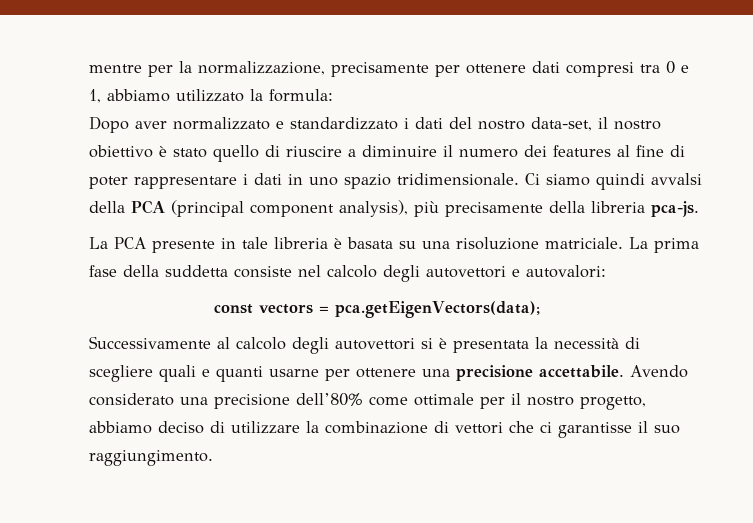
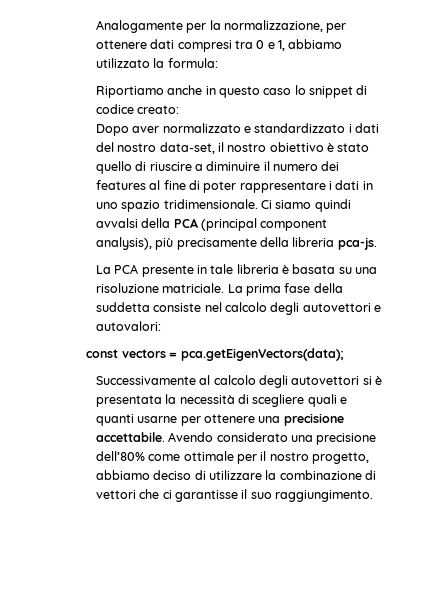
- mentre per la normalizzazione, precisamente per ottenere dati compresi tra 0 e 1, abbiamo utilizzato la formula:
+ Analogamente per la normalizzazione, per ottenere dati compresi tra 0 e 1, abbiamo utilizzato la formula:
+ Riportiamo anche in questo caso lo snippet di codice creato:

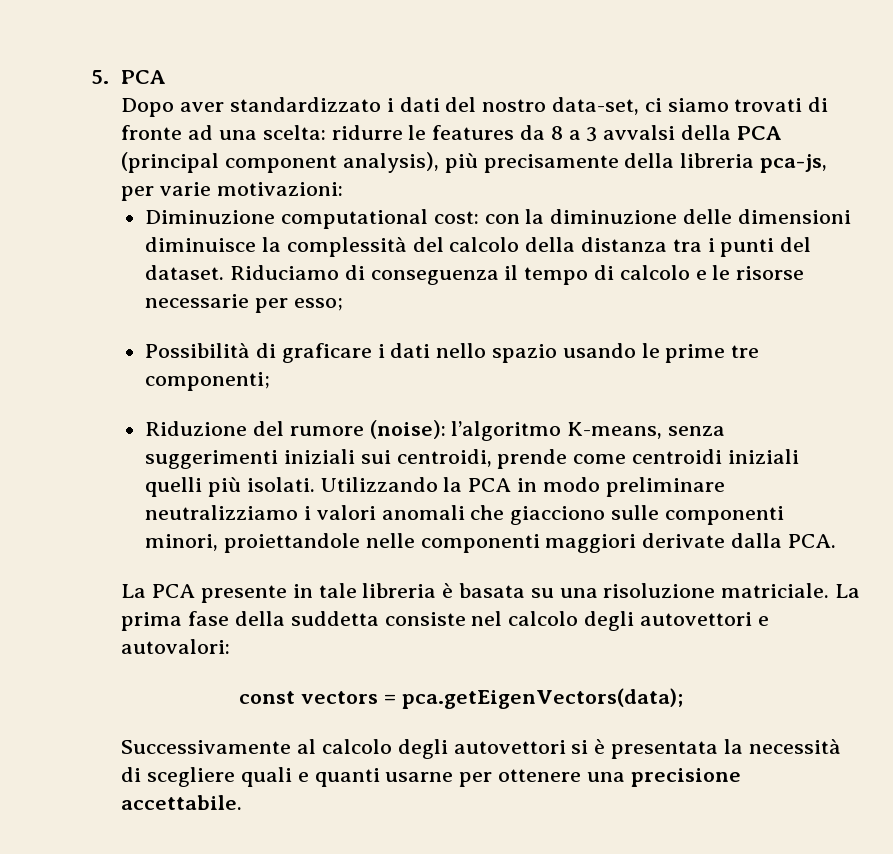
- Analogamente per la normalizzazione, per ottenere dati compresi tra 0 e 1, abbiamo utilizzato la formula:
- Riportiamo anche in questo caso lo snippet di codice creato:
+ 5. PCA
- Dopo aver normalizzato e standardizzato i dati del nostro data-set, il nostro obiettivo è stato quello di riuscire a diminuire il numero dei features al fine di poter rappresentare i dati in uno spazio tridimensionale. Ci siamo quindi avvalsi della PCA (principal component analysis), più precisamente della libreria pca-js.
+ Dopo aver standardizzato i dati del nostro data-set, ci siamo trovati di fronte ad una scelta: ridurre le features da 8 a 3 avvalsi della PCA (principal component analysis), più precisamente della libreria pca-js, per varie motivazioni:
+ Diminuzione computational cost: con la diminuzione delle dimensioni diminuisce la complessità del calcolo della distanza tra i punti del dataset. Riduciamo di conseguenza il tempo di calcolo e le risorse necessarie per esso;
+ Possibilità di graficare i dati nello spazio usando le prime tre componenti;
+ Riduzione del rumore (noise): l’algoritmo K-means, senza suggerimenti iniziali sui centroidi, prende come centroidi iniziali quelli più isolati. Utilizzando la PCA in modo preliminare neutralizziamo i valori anomali che giacciono sulle componenti minori, proiettandole nelle componenti maggiori derivate dalla PCA.
- Avendo considerato una precisione dell’80% come ottimale per il nostro progetto, abbiamo deciso di utilizzare la combinazione di vettori che ci garantisse il suo raggiungimento.

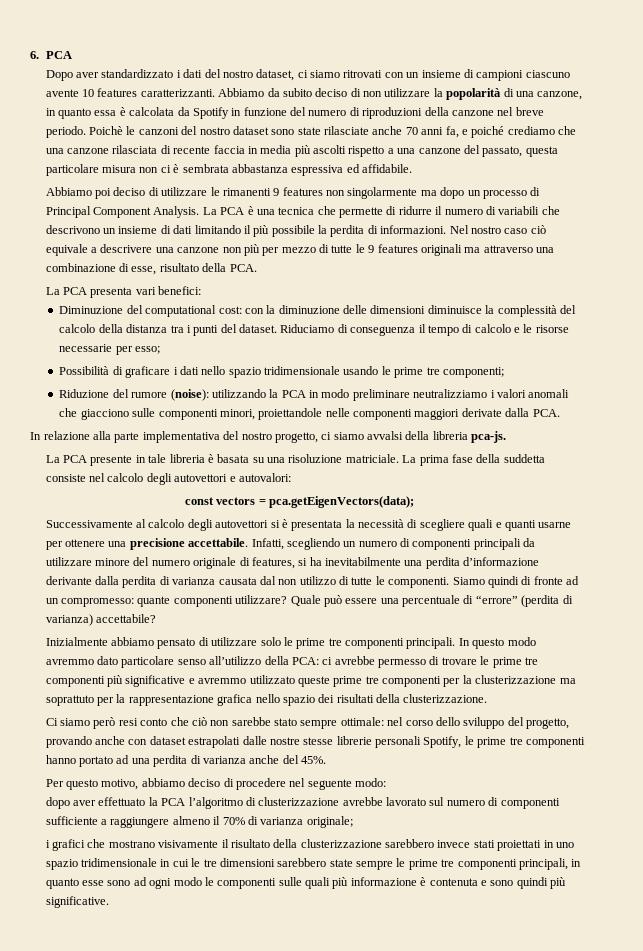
- 5. PCA
+ 6. PCA
- Dopo aver standardizzato i dati del nostro data-set, ci siamo trovati di fronte ad una scelta: ridurre le features da 8 a 3 avvalsi della PCA (principal component analysis), più precisamente della libreria pca-js, per varie motivazioni:
+ Dopo aver standardizzato i dati del nostro dataset, ci siamo ritrovati con un insieme di campioni ciascuno avente 10 features caratterizzanti. Abbiamo da subito deciso di non utilizzare la popolarità di una canzone, in quanto essa è calcolata da Spotify in funzione del numero di riproduzioni della canzone nel breve periodo. Poichè le canzoni del nostro dataset sono state rilasciate anche 70 anni fa, e poiché crediamo che una canzone rilasciata di recente faccia in media più ascolti rispetto a una canzone del passato, questa particolare misura non ci è sembrata abbastanza espressiva ed affidabile.
+ Abbiamo poi deciso di utilizzare le rimanenti 9 features non singolarmente ma dopo un processo di Principal Component Analysis. La PCA è una tecnica che permette di ridurre il numero di variabili che descrivono un insieme di dati limitando il più possibile la perdita di informazioni. Nel nostro caso ciò equivale a descrivere una canzone non più per mezzo di tutte le 9 features originali ma attraverso una combinazione di esse, risultato della PCA.
+ La PCA presenta vari benefici:
- Diminuzione computational cost: con la diminuzione delle dimensioni diminuisce la complessità del calcolo della distanza tra i punti del dataset.
+ Diminuzione del computational cost: con la diminuzione delle dimensioni diminuisce la complessità del calcolo della distanza tra i punti del dataset.
- Possibilità di graficare i dati nello spazio usando le prime tre componenti;
+ Possibilità di graficare i dati nello spazio tridimensionale usando le prime tre componenti;
- Riduzione del rumore (noise): l’algoritmo K-means, senza suggerimenti iniziali sui centroidi, prende come centroidi iniziali quelli più isolati. Utilizzando la PCA in modo preliminare neutralizziamo i valori anomali che giacciono sulle componenti minori, proiettandole nelle componenti maggiori derivate dalla PCA.
+ Riduzione del rumore (noise): utilizzando la PCA in modo preliminare neutralizziamo i valori anomali che giacciono sulle componenti minori, proiettandole nelle componenti maggiori derivate dalla PCA.
+ In relazione alla parte implementativa del nostro progetto, ci siamo avvalsi della libreria pca-js.
+ Infatti, scegliendo un numero di componenti principali da utilizzare minore del numero originale di features, si ha inevitabilmente una perdita d’informazione derivante dalla perdita di varianza causata dal non utilizzo di tutte le componenti. Siamo quindi di fronte ad un compromesso: quante componenti utilizzare? Quale può essere una percentuale di “errore” (perdita di varianza) accettabile?
+ Inizialmente abbiamo pensato di utilizzare solo le prime tre componenti principali. In questo modo avremmo dato particolare senso all’utilizzo della PCA: ci avrebbe permesso di trovare le prime tre componenti più significative e avremmo utilizzato queste prime tre componenti per la clusterizzazione ma soprattuto per la rappresentazione grafica nello spazio dei risultati della clusterizzazione.
+ Ci siamo però resi conto che ciò non sarebbe stato sempre ottimale: nel corso dello sviluppo del progetto, provando anche con dataset estrapolati dalle nostre stesse librerie personali Spotify, le prime tre componenti hanno portato ad una perdita di varianza anche del 45%.
+ Per questo motivo, abbiamo deciso di procedere nel seguente modo:
+ dopo aver effettuato la PCA l’algoritmo di clusterizzazione avrebbe lavorato sul numero di componenti sufficiente a raggiungere almeno il 70% di varianza originale;
+ i grafici che mostrano visivamente il risultato della clusterizzazione sarebbero invece stati proiettati in uno spazio tridimensionale in cui le tre dimensioni sarebbero state sempre le prime tre componenti principali, in quanto esse sono ad ogni modo le componenti sulle quali più informazione è contenuta e sono quindi più significative.

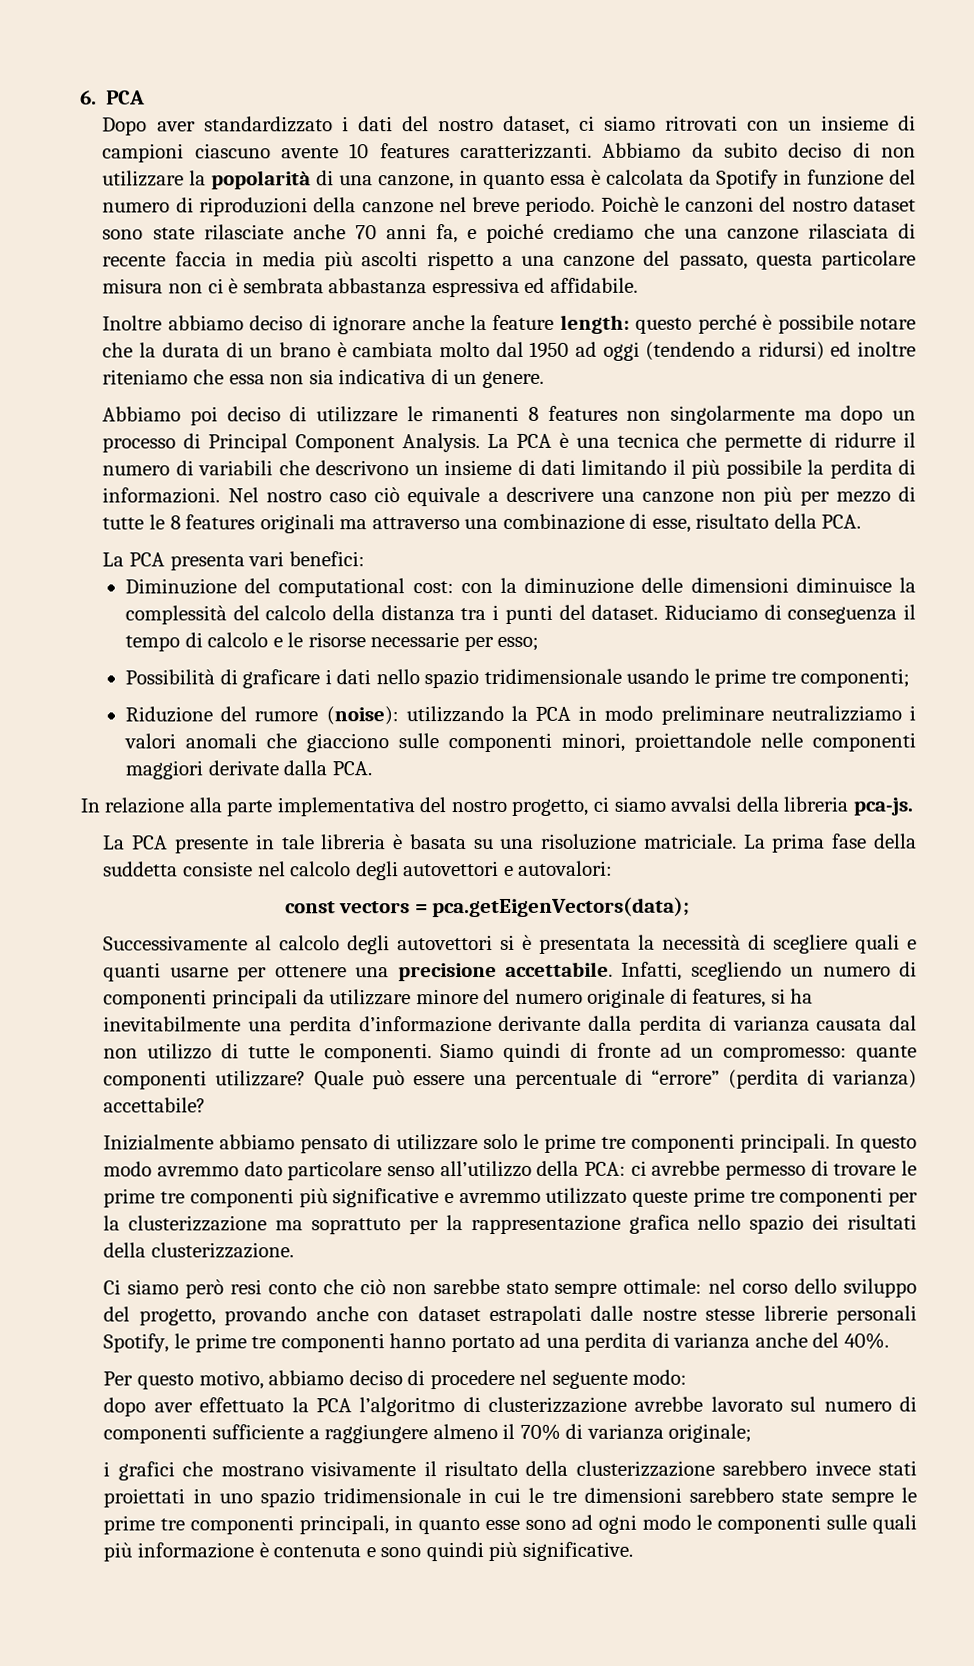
+ Inoltre abbiamo deciso di ignorare anche la feature length: questo perché è possibile notare che la durata di un brano è cambiata molto dal 1950 ad oggi (tendendo a ridursi) ed inoltre riteniamo che essa non sia indicativa di un genere.
- Abbiamo poi deciso di utilizzare le rimanenti 9 features non singolarmente ma dopo un processo di Principal Component Analysis.
+ Abbiamo poi deciso di utilizzare le rimanenti 8 features non singolarmente ma dopo un processo di Principal Component Analysis.
- Nel nostro caso ciò equivale a descrivere una canzone non più per mezzo di tutte le 9 features originali ma attraverso una combinazione di esse, risultato della PCA.
+ Nel nostro caso ciò equivale a descrivere una canzone non più per mezzo di tutte le 8 features originali ma attraverso una combinazione di esse, risultato della PCA.
- Ci siamo però resi conto che ciò non sarebbe stato sempre ottimale: nel corso dello sviluppo del progetto, provando anche con dataset estrapolati dalle nostre stesse librerie personali Spotify, le prime tre componenti hanno portato ad una perdita di varianza anche del 45%.
+ Ci siamo però resi conto che ciò non sarebbe stato sempre ottimale: nel corso dello sviluppo del progetto, provando anche con dataset estrapolati dalle nostre stesse librerie personali Spotify, le prime tre componenti hanno portato ad una perdita di varianza anche del 40%.

